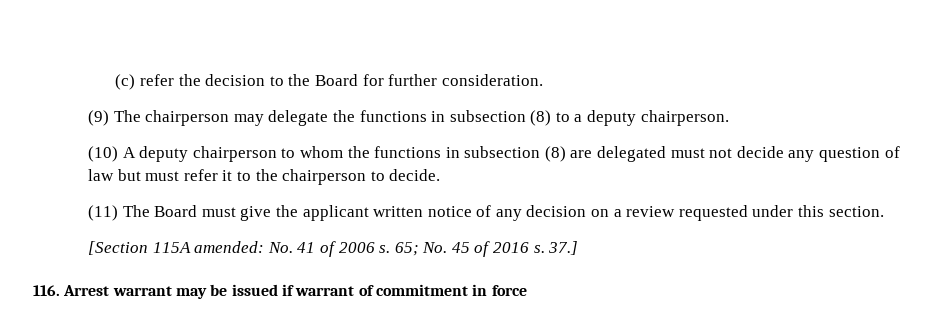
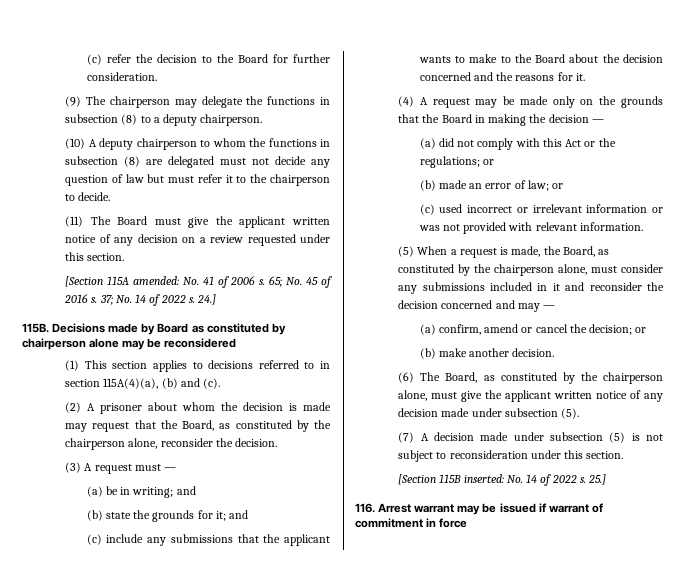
- 37.]
+ 37; No. 14 of 2022 s. 24.]
+ 115B. Decisions made by Board as constituted by chairperson alone may be reconsidered
+ (1) This section applies to decisions referred to in section 115A(4)(a), (b) and (c).
+ (2) A prisoner about whom the decision is made may request that the Board, as constituted by the chairperson alone, reconsider the decision.
+ (3) A request must —
+ (a) be in writing; and
+ (b) state the grounds for it; and
+ (c) include any submissions that the applicant wants to make to the Board about the decision concerned and the reasons for it.
+ (4) A request may be made only on the grounds that the Board in making the decision —
+ (a) did not comply with this Act or the regulations; or
+ (b) made an error of law; or
+ (c) used incorrect or irrelevant information or was not provided with relevant information.
+ (5) When a request is made, the Board, as constituted by the chairperson alone, must consider any submissions included in it and reconsider the decision concerned and may —
+ (a) confirm, amend or cancel the decision; or
+ (b) make another decision.
+ (6) The Board, as constituted by the chairperson alone, must give the applicant written notice of any decision made under subsection (5).
+ (7) A decision made under subsection (5) is not subject to reconsideration under this section.
+ [Section 115B inserted: No. 14 of 2022 s. 25.]

